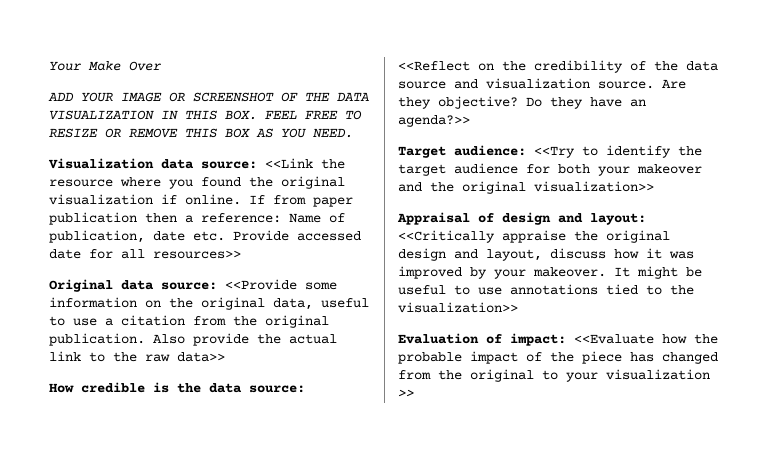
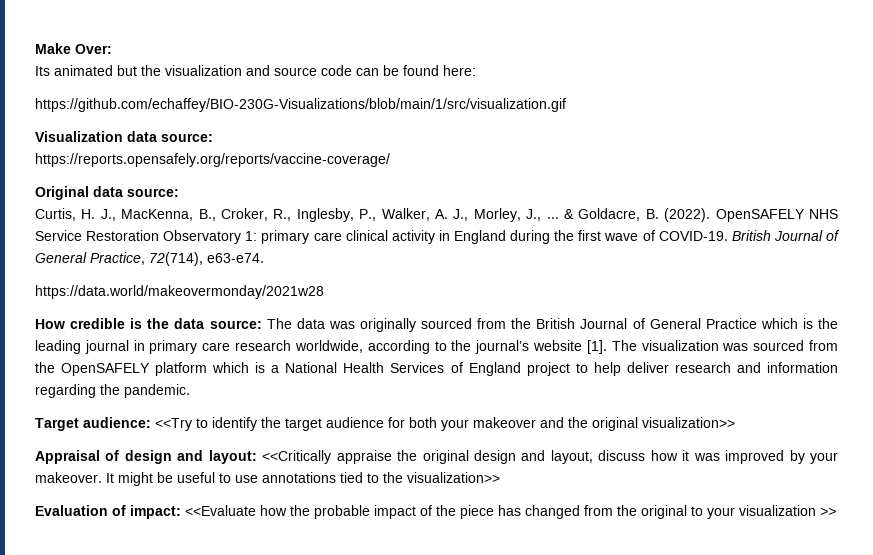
- Your Make Over
- ADD YOUR IMAGE OR SCREENSHOT OF THE DATA VISUALIZATION IN THIS BOX. FEEL FREE TO RESIZE OR REMOVE THIS BOX AS YOU NEED.
- Visualization data source: <<Link the resource where you found the original visualization if online. If from paper publication then a reference: Name of publication, date etc. Provide accessed date for all resources>>
- Original data source: <<Provide some information on the original data, useful to use a citation from the original publication. Also provide the actual link to the raw data>>
+ Make Over:
+ Its animated but the visualization and source code can be found here:
+ https://github.com/echaffey/BIO-230G-Visualizations/blob/main/1/src/visualization.gif
+ Visualization data source:
+ https://reports.opensafely.org/reports/vaccine-coverage/
+ Original data source:
+ Curtis, H. J., MacKenna, B., Croker, R., Inglesby, P., Walker, A. J., Morley, J., ... & Goldacre, B. (2022). OpenSAFELY NHS Service Restoration Observatory 1: primary care clinical activity in England during the first wave of COVID-19. British Journal of General Practice, 72(714), e63-e74.
+ https://data.world/makeovermonday/2021w28
- How credible is the data source: <<Reflect on the credibility of the data source and visualization source. Are they objective? Do they have an agenda?>>
+ How credible is the data source: The data was originally sourced from the British Journal of General Practice which is the leading journal in primary care research worldwide, according to the journal’s website [1]. The visualization was sourced from the OpenSAFELY platform which is a National Health Services of England project to help deliver research and information regarding the pandemic.

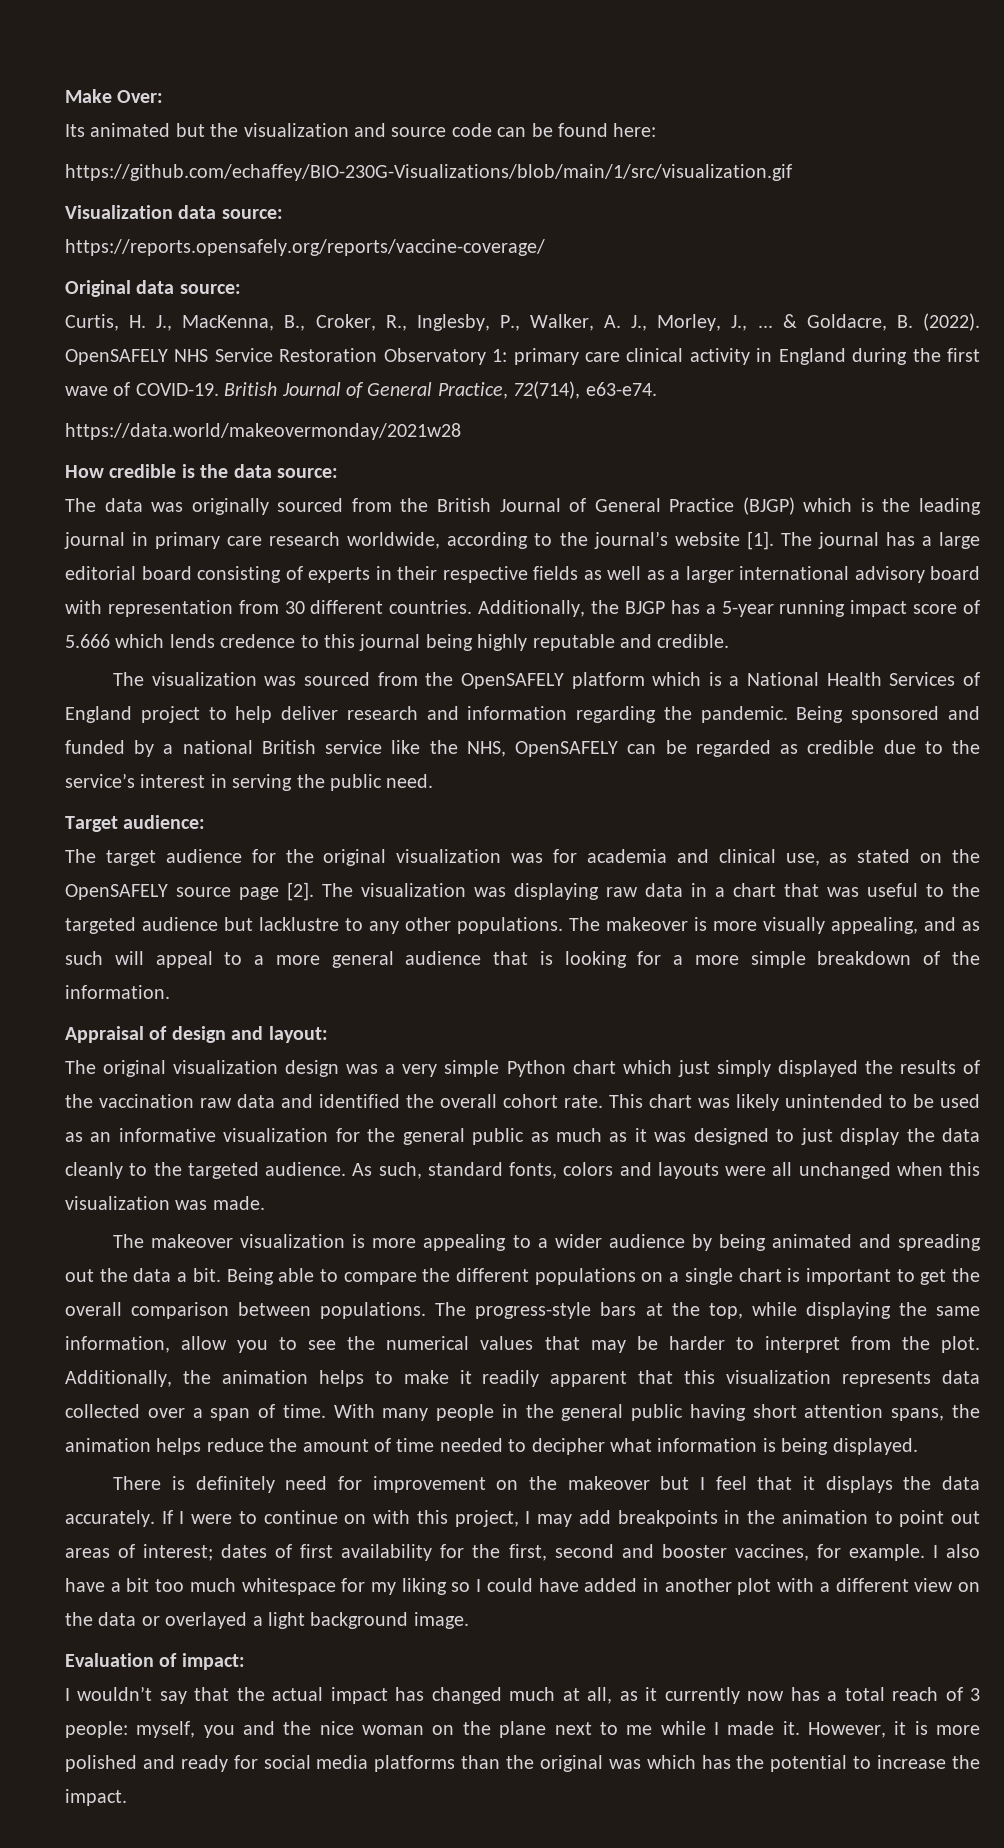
- How credible is the data source: The data was originally sourced from the British Journal of General Practice which is the leading journal in primary care research worldwide, according to the journal’s website [1].
+ How credible is the data source:
+ The data was originally sourced from the British Journal of General Practice (BJGP) which is the leading journal in primary care research worldwide, according to the journal’s website [1].
- The visualization was sourced from the OpenSAFELY platform which is a National Health Services of England project to help deliver research and information regarding the pandemic.
- Target audience: <<Try to identify the target audience for both your makeover and the original visualization>>
+ The journal has a large editorial board consisting of experts in their respective fields as well as a larger international advisory board with representation from 30 different countries. Additionally, the BJGP has a 5-year running impact score of 5.666 which lends credence to this journal being highly reputable and credible.
+ The visualization was sourced from the OpenSAFELY platform which is a National Health Services of England project to help deliver research and information regarding the pandemic. Being sponsored and funded by a national British service like the NHS, OpenSAFELY can be regarded as credible due to the service’s interest in serving the public need.
+ Target audience:
+ The target audience for the original visualization was for academia and clinical use, as stated on the OpenSAFELY source page [2]. The visualization was displaying raw data in a chart that was useful to the targeted audience but lacklustre to any other populations. The makeover is more visually appealing, and as such will appeal to a more general audience that is looking for a more simple breakdown of the information.
- Appraisal of design and layout: <<Critically appraise the original design and layout, discuss how it was improved by your makeover. It might be useful to use annotations tied to the visualization>>
- Evaluation of impact: <<Evaluate how the probable impact of the piece has changed from the original to your visualization >>
+ Appraisal of design and layout:
+ The original visualization design was a very simple Python chart which just simply displayed the results of the vaccination raw data and identified the overall cohort rate. This chart was likely unintended to be used as an informative visualization for the general public as much as it was designed to just display the data cleanly to the targeted audience. As such, standard fonts, colors and layouts were all unchanged when this visualization was made.
+ The makeover visualization is more appealing to a wider audience by being animated and spreading out the data a bit. Being able to compare the different populations on a single chart is important to get the overall comparison between populations. The progress-style bars at the top, while displaying the same information, allow you to see the numerical values that may be harder to interpret from the plot. Additionally, the animation helps to make it readily apparent that this visualization represents data collected over a span of time. With many people in the general public having short attention spans, the animation helps reduce the amount of time needed to decipher what information is being displayed.
+ There is definitely need for improvement on the makeover but I feel that it displays the data accurately. If I were to continue on with this project, I may add breakpoints in the animation to point out areas of interest; dates of first availability for the first, second and booster vaccines, for example. I also have a bit too much whitespace for my liking so I could have added in another plot with a different view on the data or overlayed a light background image.
+ Evaluation of impact:
+ I wouldn’t say that the actual impact has changed much at all, as it currently now has a total reach of 3 people: myself, you and the nice woman on the plane next to me while I made it. However, it is more polished and ready for social media platforms than the original was which has the potential to increase the impact.

